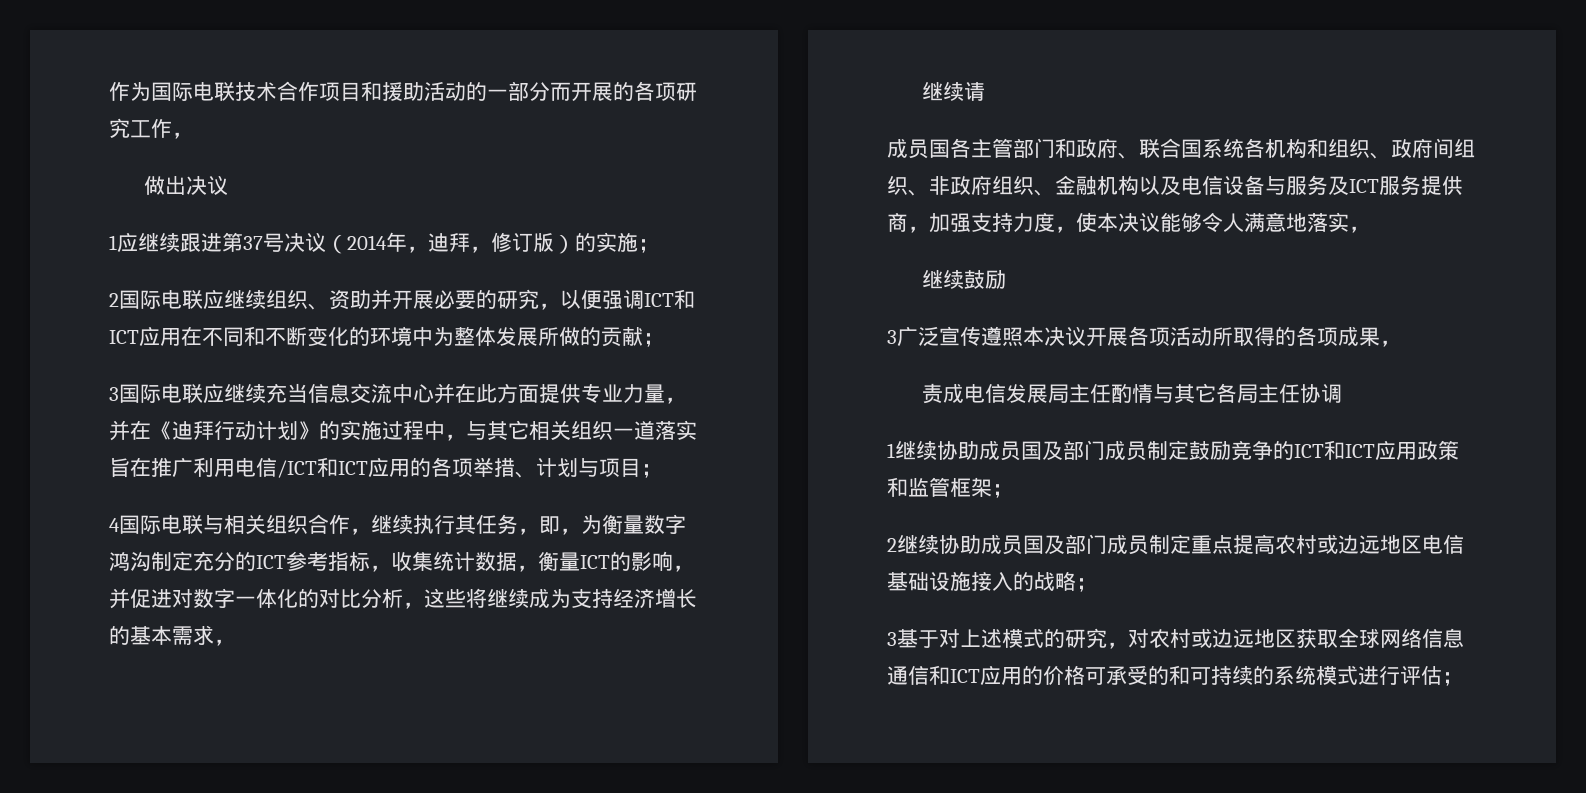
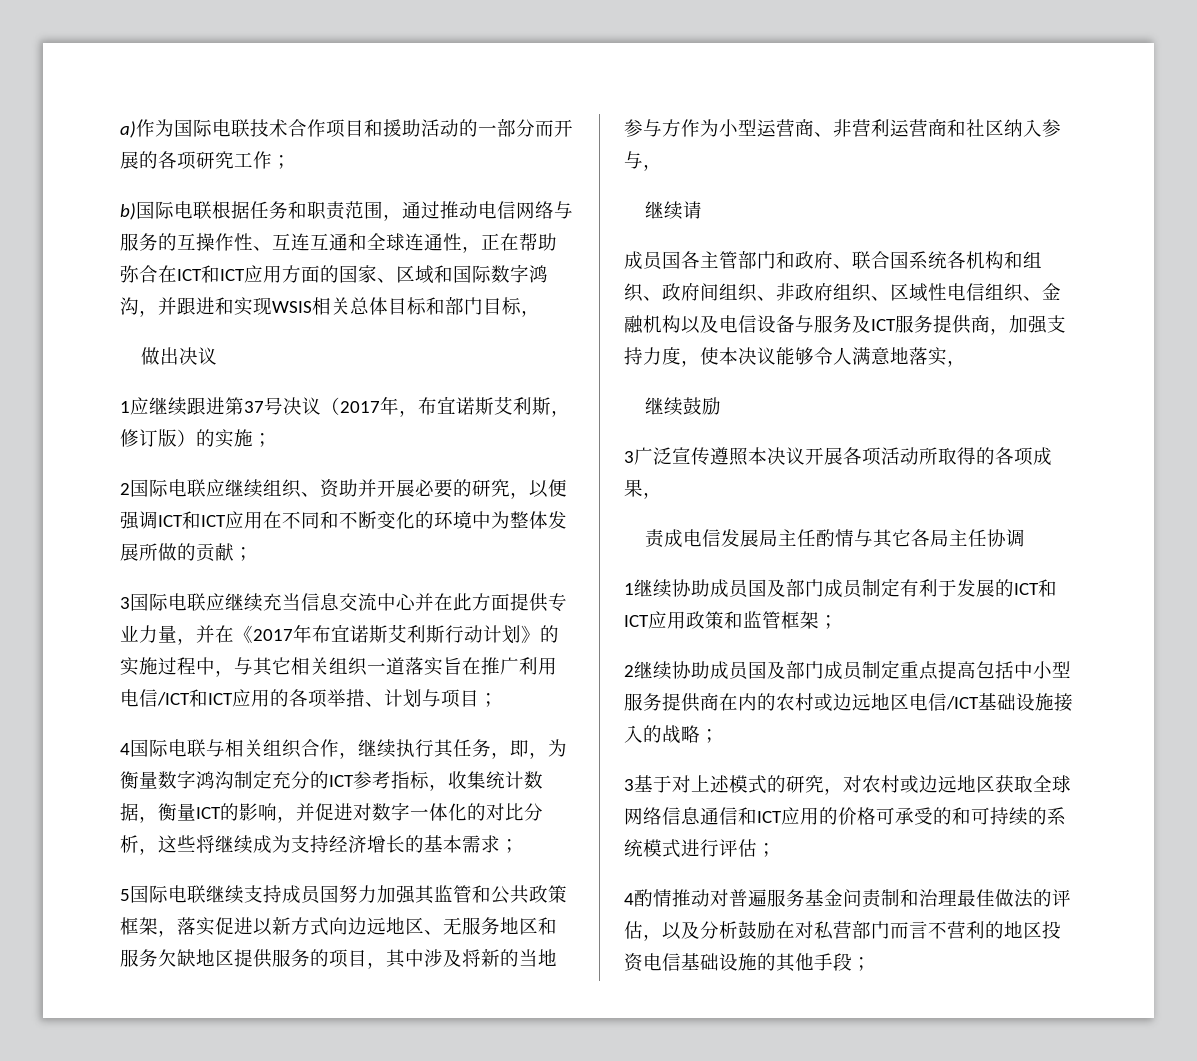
- 作为国际电联技术合作项目和援助活动的一部分而开展的各项研究工作，
+ a)作为国际电联技术合作项目和援助活动的一部分而开展的各项研究工作；
+ b)国际电联根据任务和职责范围，通过推动电信网络与服务的互操作性、互连互通和全球连通性，正在帮助弥合在ICT和ICT应用方面的国家、区域和国际数字鸿沟，并跟进和实现WSIS相关总体目标和部门目标，
- 1应继续跟进第37号决议（2014年，迪拜，修订版）的实施；
+ 1应继续跟进第37号决议（2017年，布宜诺斯艾利斯，修订版）的实施；
- 3国际电联应继续充当信息交流中心并在此方面提供专业力量，并在《迪拜行动计划》的实施过程中，与其它相关组织一道落实旨在推广利用电信/ICT和ICT应用的各项举措、计划与项目；
+ 3国际电联应继续充当信息交流中心并在此方面提供专业力量，并在《2017年布宜诺斯艾利斯行动计划》的实施过程中，与其它相关组织一道落实旨在推广利用电信/ICT和ICT应用的各项举措、计划与项目；
- 4国际电联与相关组织合作，继续执行其任务，即，为衡量数字鸿沟制定充分的ICT参考指标，收集统计数据，衡量ICT的影响，并促进对数字一体化的对比分析，这些将继续成为支持经济增长的基本需求，
+ 4国际电联与相关组织合作，继续执行其任务，即，为衡量数字鸿沟制定充分的ICT参考指标，收集统计数据，衡量ICT的影响，并促进对数字一体化的对比分析，这些将继续成为支持经济增长的基本需求；
+ 5国际电联继续支持成员国努力加强其监管和公共政策框架，落实促进以新方式向边远地区、无服务地区和服务欠缺地区提供服务的项目，其中涉及将新的当地参与方作为小型运营商、非营利运营商和社区纳入参与，
- 成员国各主管部门和政府、联合国系统各机构和组织、政府间组织、非政府组织、金融机构以及电信设备与服务及ICT服务提供商，加强支持力度，使本决议能够令人满意地落实，
+ 成员国各主管部门和政府、联合国系统各机构和组织、政府间组织、非政府组织、区域性电信组织、金融机构以及电信设备与服务及ICT服务提供商，加强支持力度，使本决议能够令人满意地落实，
- 1继续协助成员国及部门成员制定鼓励竞争的ICT和ICT应用政策和监管框架；
+ 1继续协助成员国及部门成员制定有利于发展的ICT和ICT应用政策和监管框架；
- 2继续协助成员国及部门成员制定重点提高农村或边远地区电信基础设施接入的战略；
+ 2继续协助成员国及部门成员制定重点提高包括中小型服务提供商在内的农村或边远地区电信/ICT基础设施接入的战略；
+ 4酌情推动对普遍服务基金问责制和治理最佳做法的评估，以及分析鼓励在对私营部门而言不营利的地区投资电信基础设施的其他手段；

